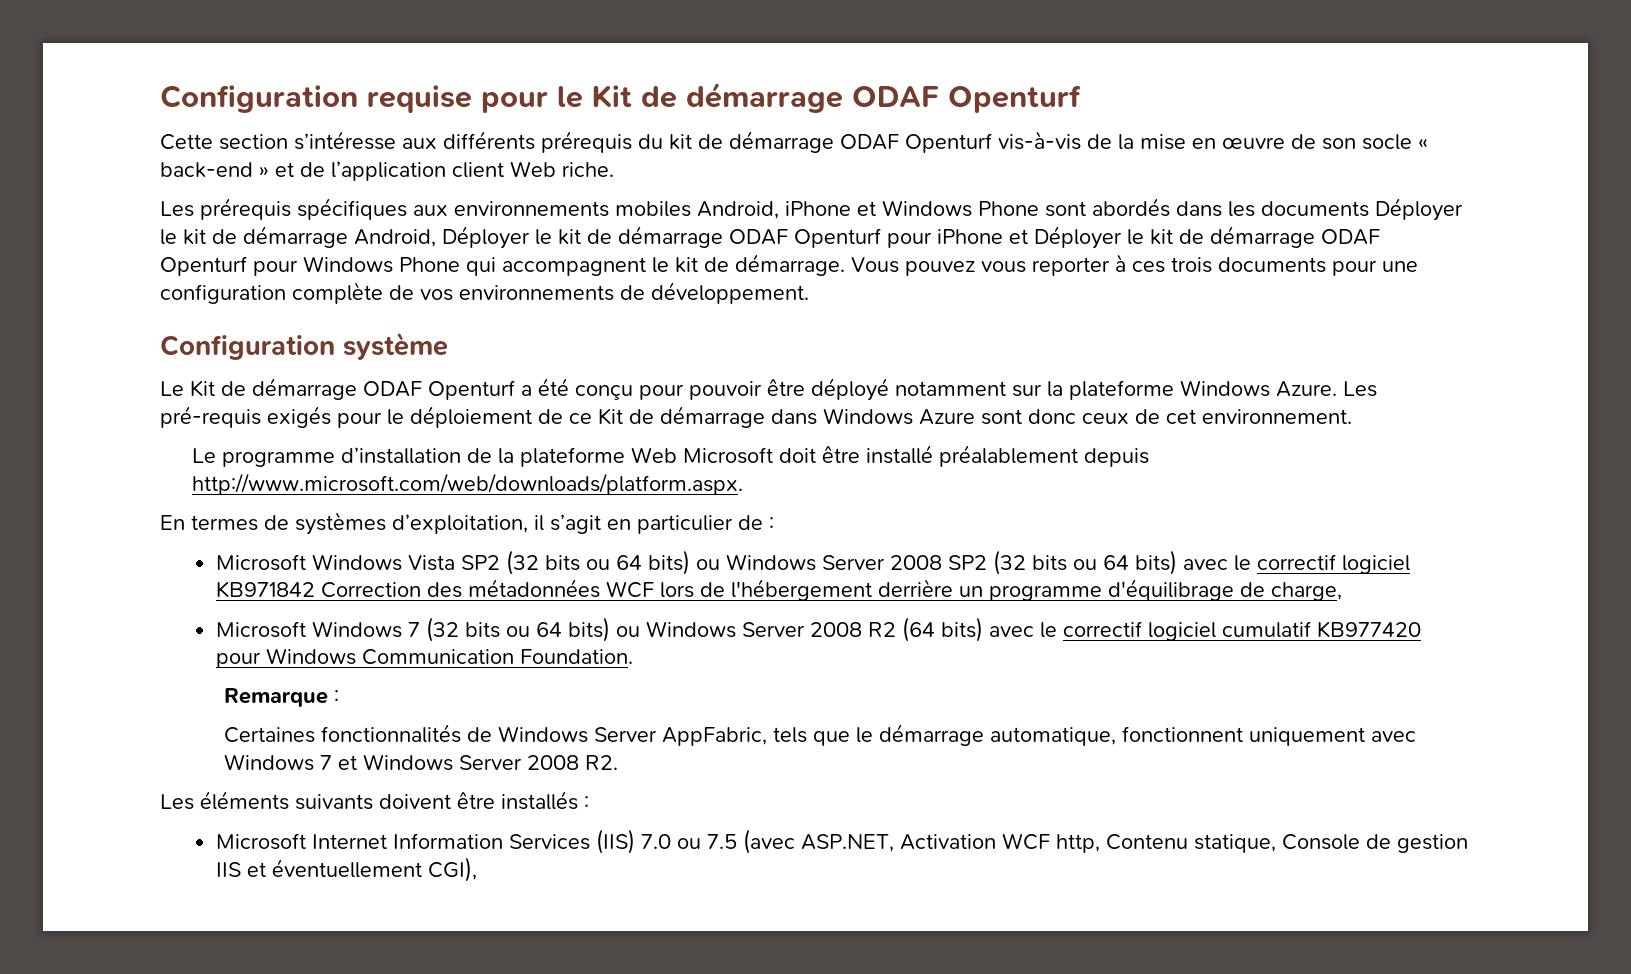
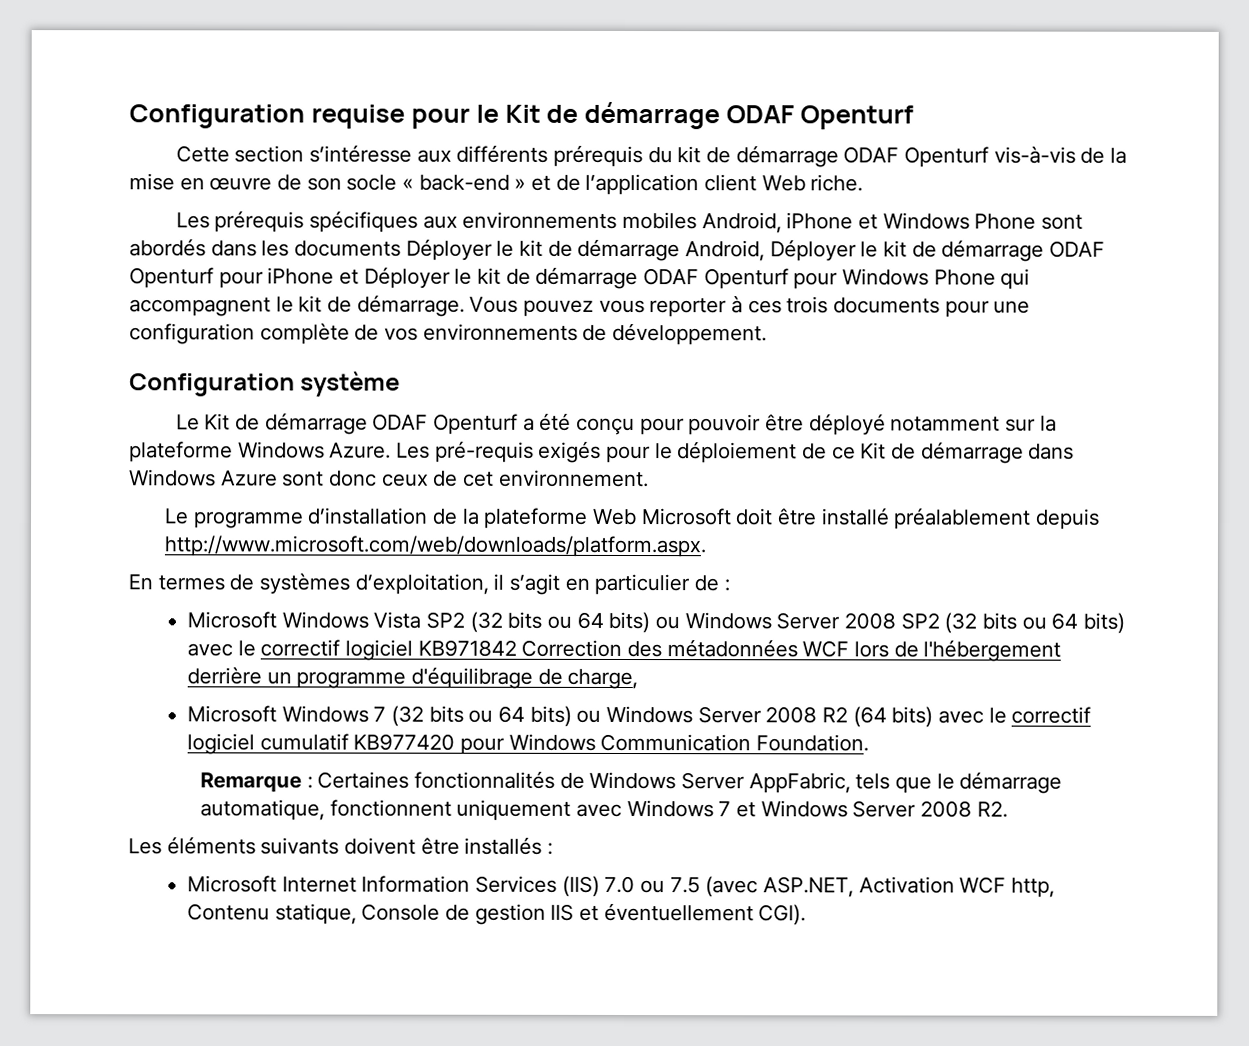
- Remarque :
- Certaines fonctionnalités de Windows Server AppFabric, tels que le démarrage automatique, fonctionnent uniquement avec Windows 7 et Windows Server 2008 R2.
+ Remarque : Certaines fonctionnalités de Windows Server AppFabric, tels que le démarrage automatique, fonctionnent uniquement avec Windows 7 et Windows Server 2008 R2.
- Microsoft Internet Information Services (IIS) 7.0 ou 7.5 (avec ASP.NET, Activation WCF http, Contenu statique, Console de gestion IIS et éventuellement CGI),
+ Microsoft Internet Information Services (IIS) 7.0 ou 7.5 (avec ASP.NET, Activation WCF http, Contenu statique, Console de gestion IIS et éventuellement CGI).

